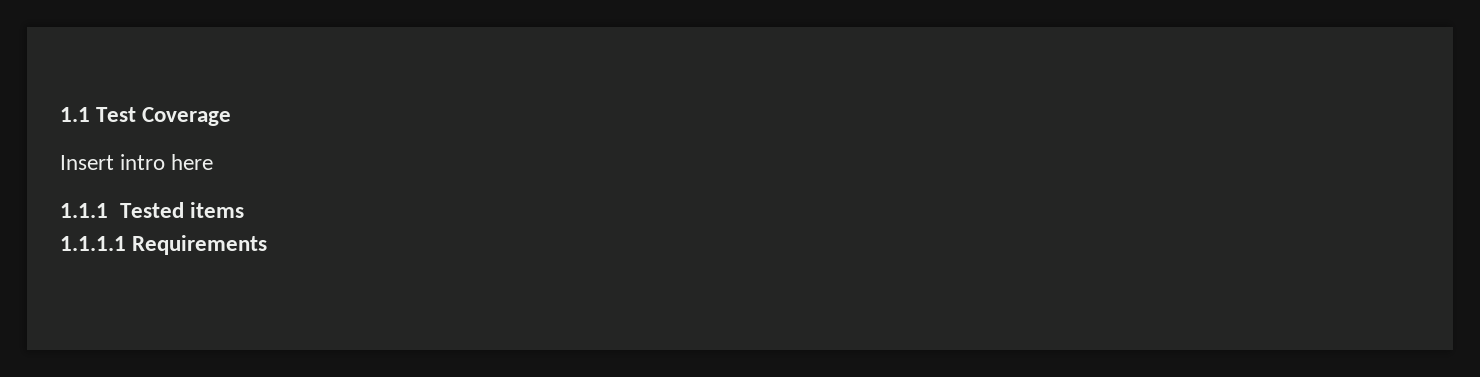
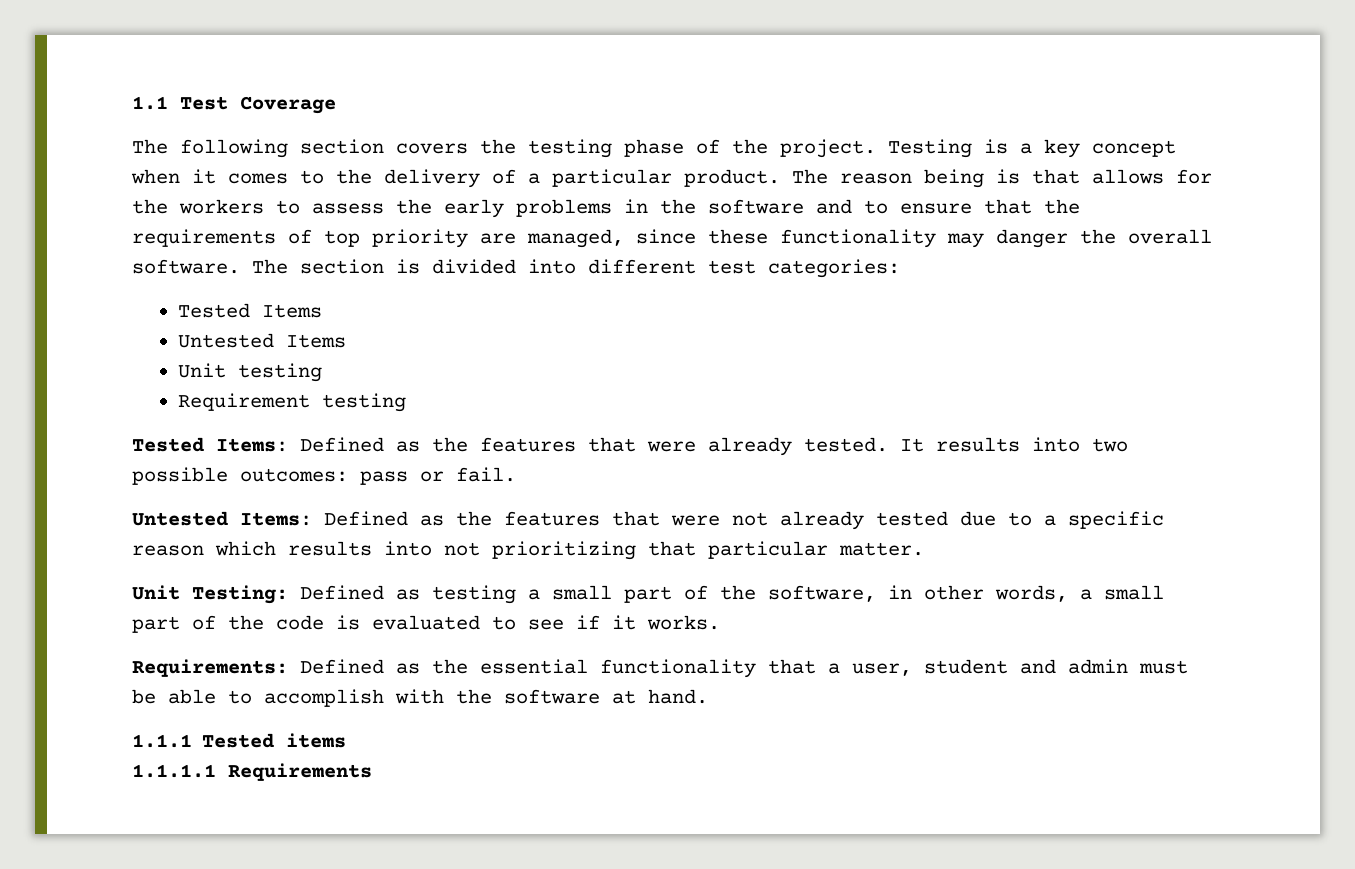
- Insert intro here
+ The following section covers the testing phase of the project. Testing is a key concept when it comes to the delivery of a particular product. The reason being is that allows for the workers to assess the early problems in the software and to ensure that the requirements of top priority are managed, since these functionality may danger the overall software. The section is divided into different test categories:
+ Tested Items
+ Untested Items
+ Unit testing
+ Requirement testing
+ Tested Items: Defined as the features that were already tested. It results into two possible outcomes: pass or fail.
+ Untested Items: Defined as the features that were not already tested due to a specific reason which results into not prioritizing that particular matter.
+ Unit Testing: Defined as testing a small part of the software, in other words, a small part of the code is evaluated to see if it works.
+ Requirements: Defined as the essential functionality that a user, student and admin must be able to accomplish with the software at hand.

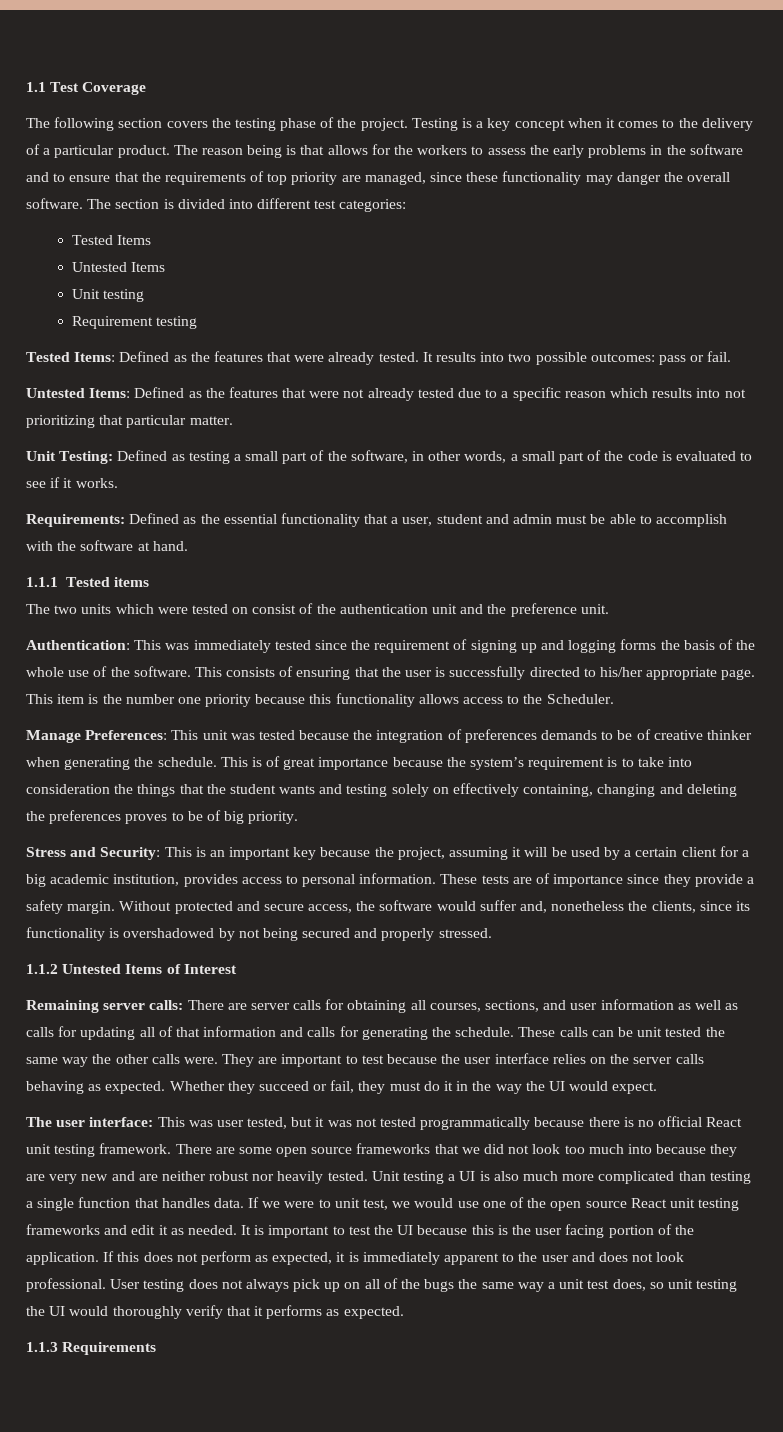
- 1.1.1.1 Requirements
+ The two units which were tested on consist of the authentication unit and the preference unit.
+ Authentication: This was immediately tested since the requirement of signing up and logging forms the basis of the whole use of the software. This consists of ensuring that the user is successfully directed to his/her appropriate page. This item is the number one priority because this functionality allows access to the Scheduler.
+ Manage Preferences: This unit was tested because the integration of preferences demands to be of creative thinker when generating the schedule. This is of great importance because the system’s requirement is to take into consideration the things that the student wants and testing solely on effectively containing, changing and deleting the preferences proves to be of big priority.
+ Stress and Security: This is an important key because the project, assuming it will be used by a certain client for a big academic institution, provides access to personal information. These tests are of importance since they provide a safety margin. Without protected and secure access, the software would suffer and, nonetheless the clients, since its functionality is overshadowed by not being secured and properly stressed.
+ 1.1.2 Untested Items of Interest
+ Remaining server calls: There are server calls for obtaining all courses, sections, and user information as well as calls for updating all of that information and calls for generating the schedule. These calls can be unit tested the same way the other calls were. They are important to test because the user interface relies on the server calls behaving as expected. Whether they succeed or fail, they must do it in the way the UI would expect.
+ The user interface: This was user tested, but it was not tested programmatically because there is no official React unit testing framework. There are some open source frameworks that we did not look too much into because they are very new and are neither robust nor heavily tested. Unit testing a UI is also much more complicated than testing a single function that handles data. If we were to unit test, we would use one of the open source React unit testing frameworks and edit it as needed. It is important to test the UI because this is the user facing portion of the application. If this does not perform as expected, it is immediately apparent to the user and does not look professional. User testing does not always pick up on all of the bugs the same way a unit test does, so unit testing the UI would thoroughly verify that it performs as expected.
+ 1.1.3 Requirements

